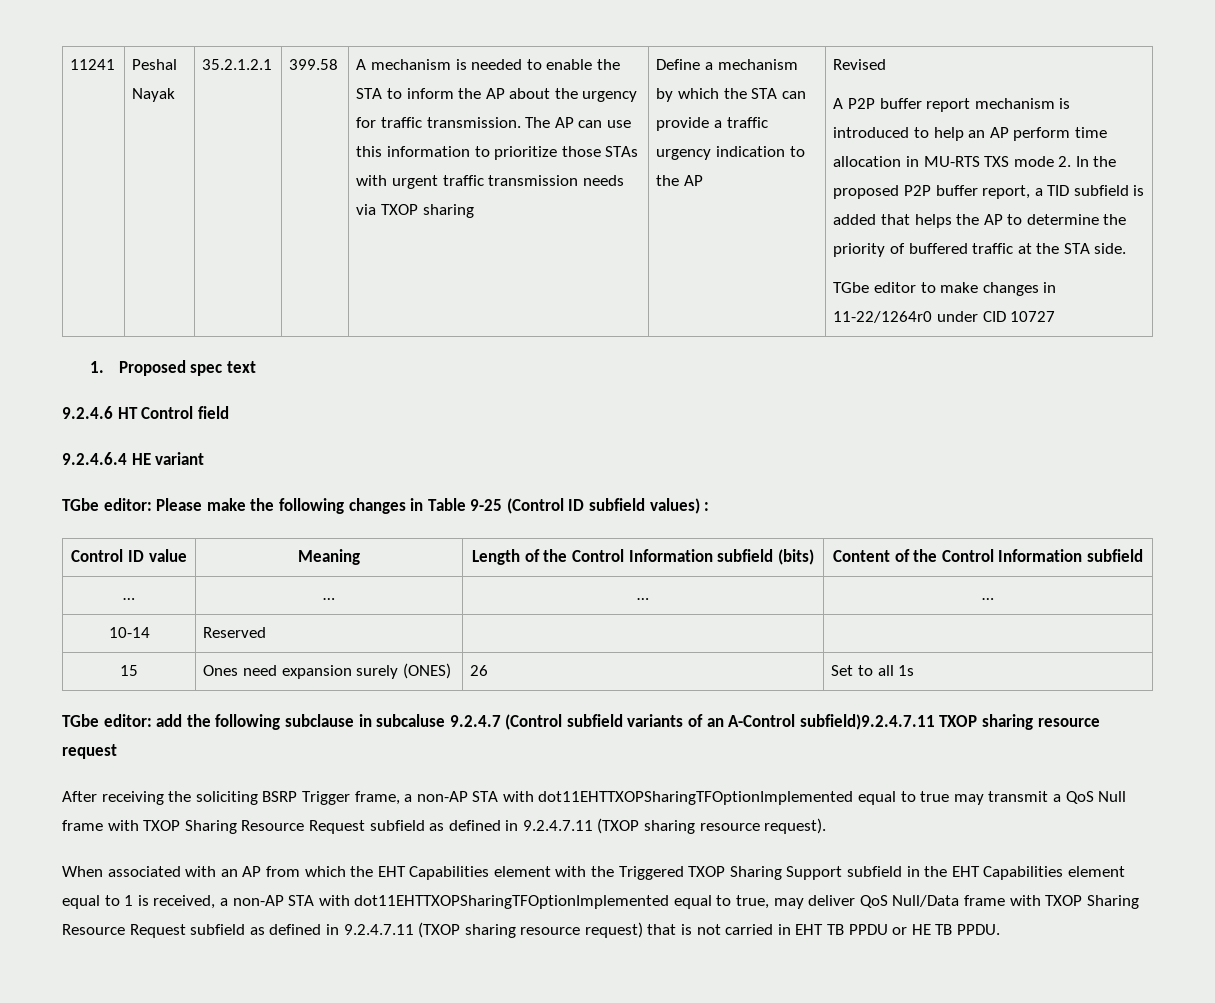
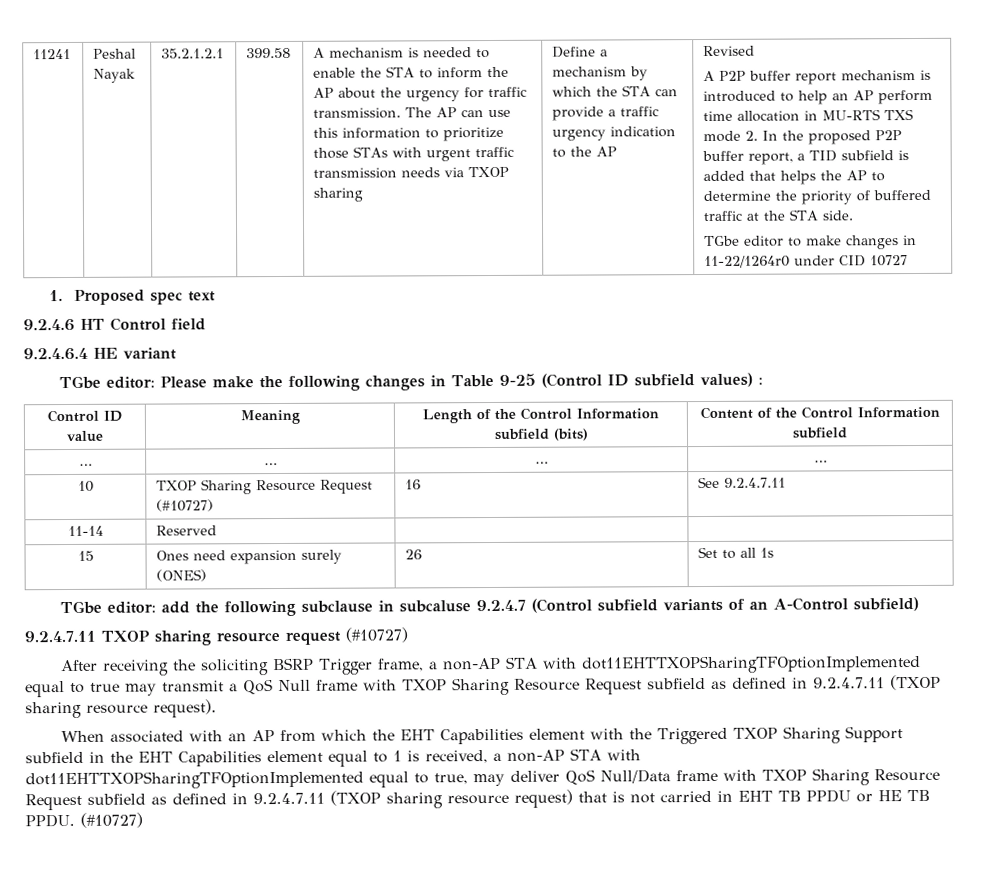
- 10-14 | Reserved | |
+ 10 | TXOP Sharing Resource Request (#10727) | 16 | See 9.2.4.7.11
+ 11-14 | Reserved | |
- TGbe editor: add the following subclause in subcaluse 9.2.4.7 (Control subfield variants of an A-Control subfield)9.2.4.7.11 TXOP sharing resource request
+ TGbe editor: add the following subclause in subcaluse 9.2.4.7 (Control subfield variants of an A-Control subfield)
+ 9.2.4.7.11 TXOP sharing resource request (#10727)
- When associated with an AP from which the EHT Capabilities element with the Triggered TXOP Sharing Support subfield in the EHT Capabilities element equal to 1 is received, a non-AP STA with dot11EHTTXOPSharingTFOptionImplemented equal to true, may deliver QoS Null/Data frame with TXOP Sharing Resource Request subfield as defined in 9.2.4.7.11 (TXOP sharing resource request) that is not carried in EHT TB PPDU or HE TB PPDU.
+ When associated with an AP from which the EHT Capabilities element with the Triggered TXOP Sharing Support subfield in the EHT Capabilities element equal to 1 is received, a non-AP STA with dot11EHTTXOPSharingTFOptionImplemented equal to true, may deliver QoS Null/Data frame with TXOP Sharing Resource Request subfield as defined in 9.2.4.7.11 (TXOP sharing resource request) that is not carried in EHT TB PPDU or HE TB PPDU. (#10727)

